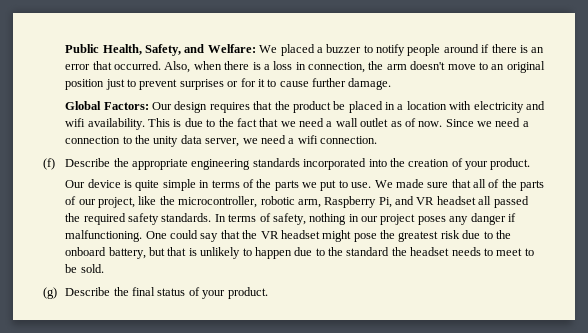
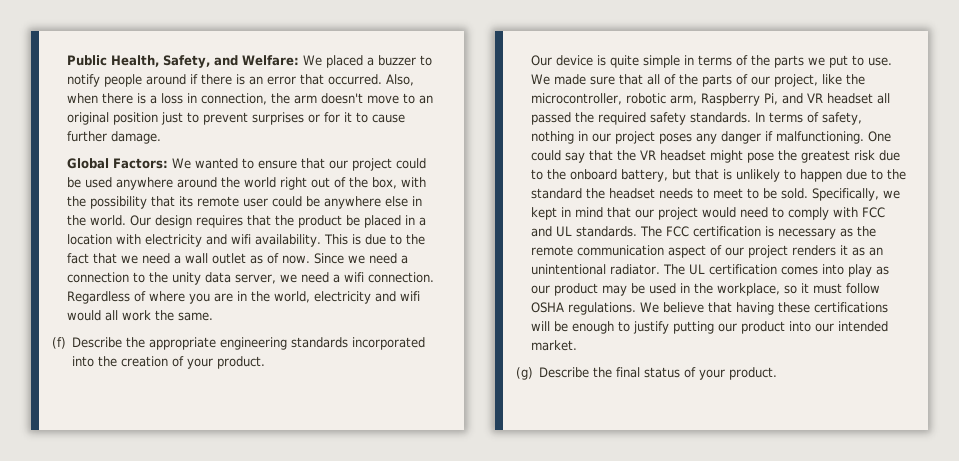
- Global Factors: Our design requires that the product be placed in a location with electricity and wifi availability.
+ Global Factors: We wanted to ensure that our project could be used anywhere around the world right out of the box, with the possibility that its remote user could be anywhere else in the world. Our design requires that the product be placed in a location with electricity and wifi availability.
+ Regardless of where you are in the world, electricity and wifi would all work the same.
+ Specifically, we kept in mind that our project would need to comply with FCC and UL standards. The FCC certification is necessary as the remote communication aspect of our project renders it as an unintentional radiator. The UL certification comes into play as our product may be used in the workplace, so it must follow OSHA regulations. We believe that having these certifications will be enough to justify putting our product into our intended market.

